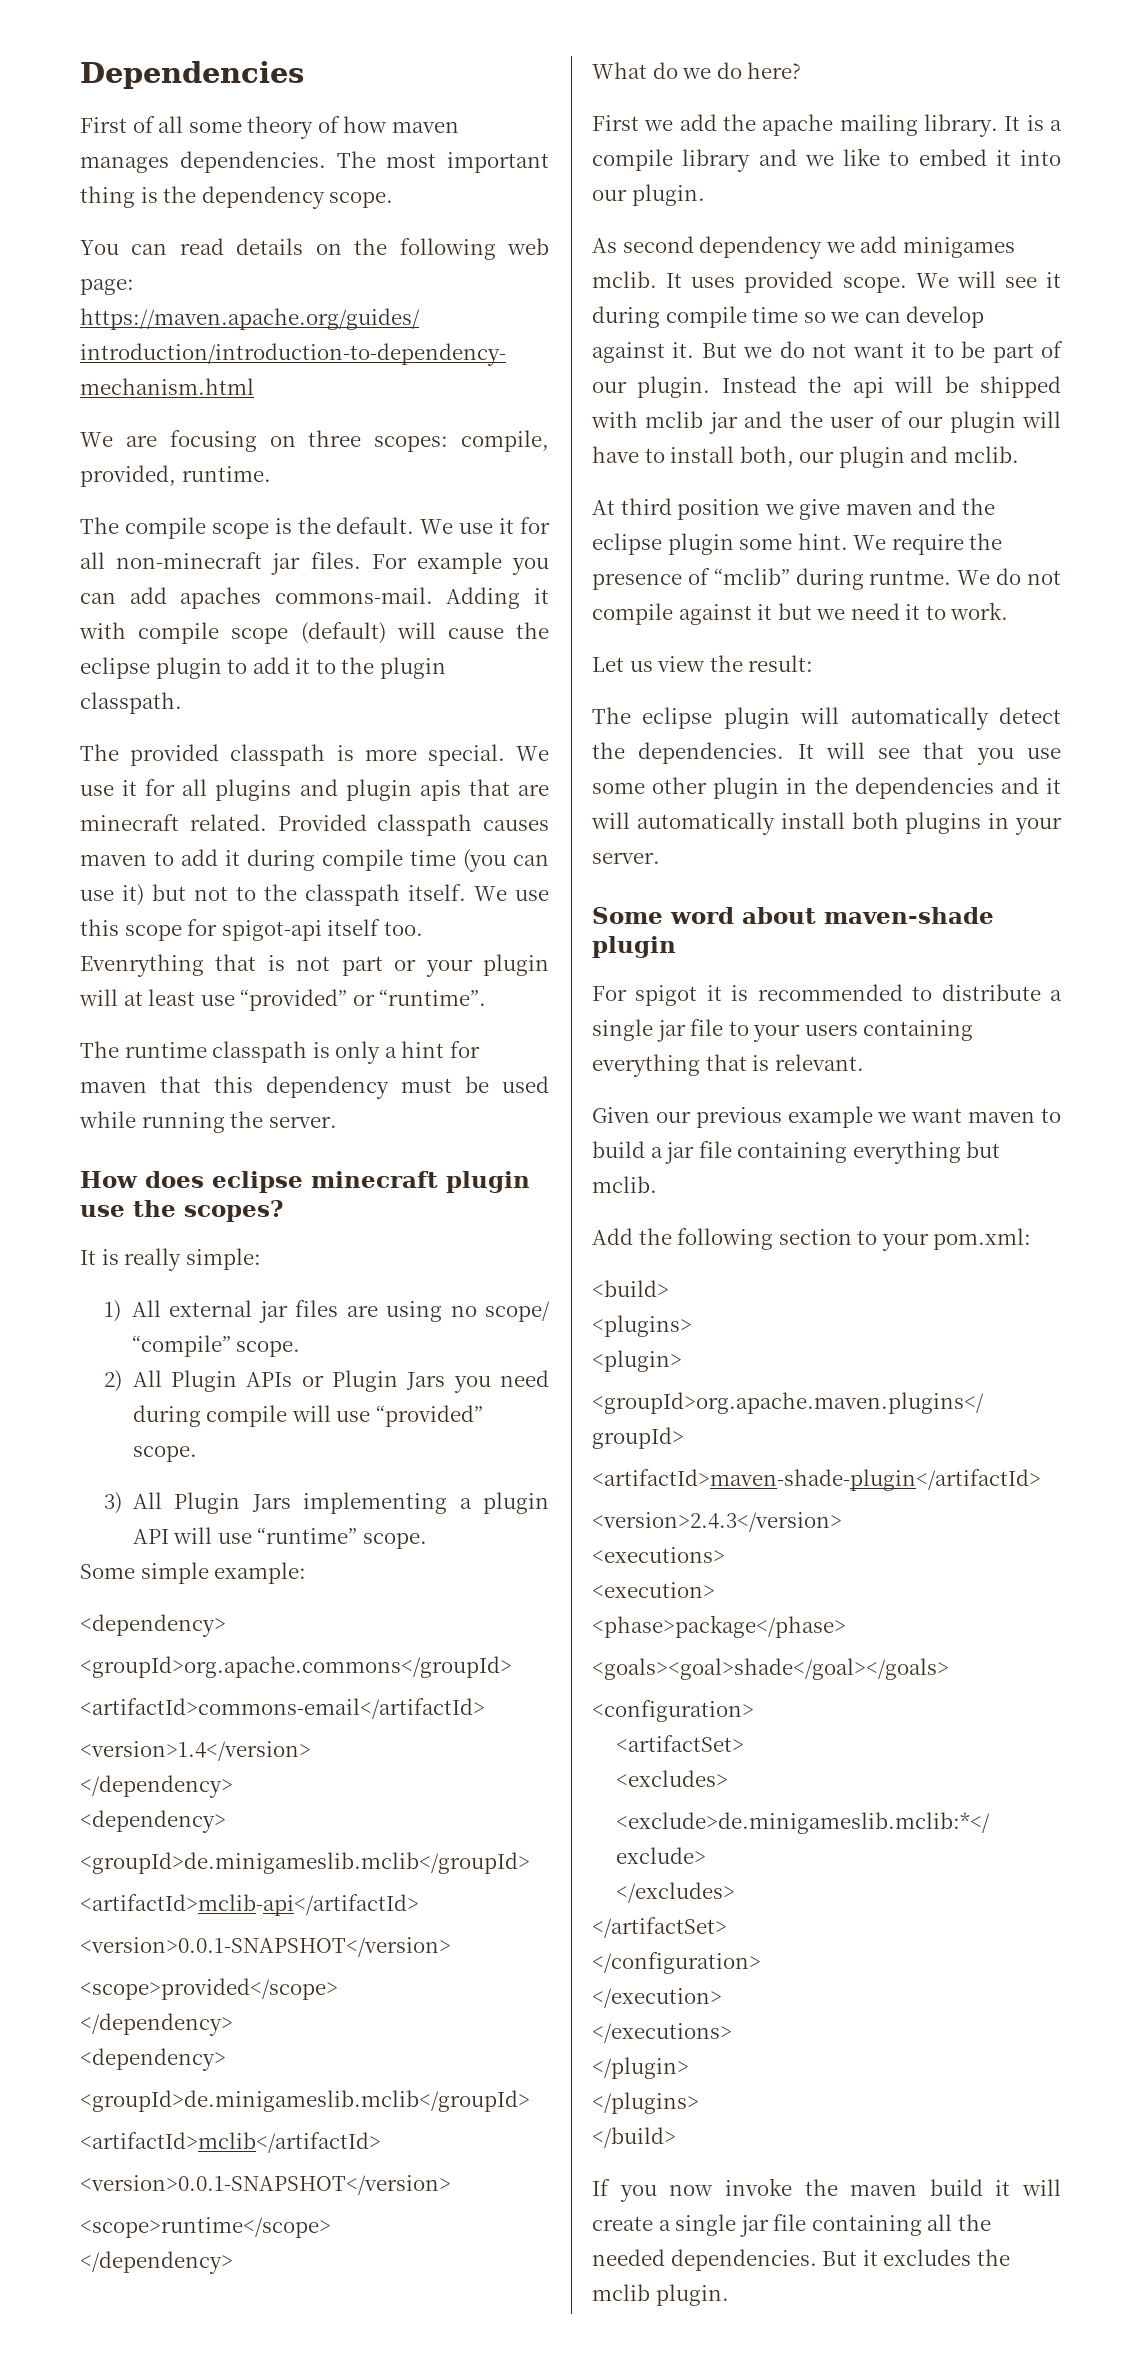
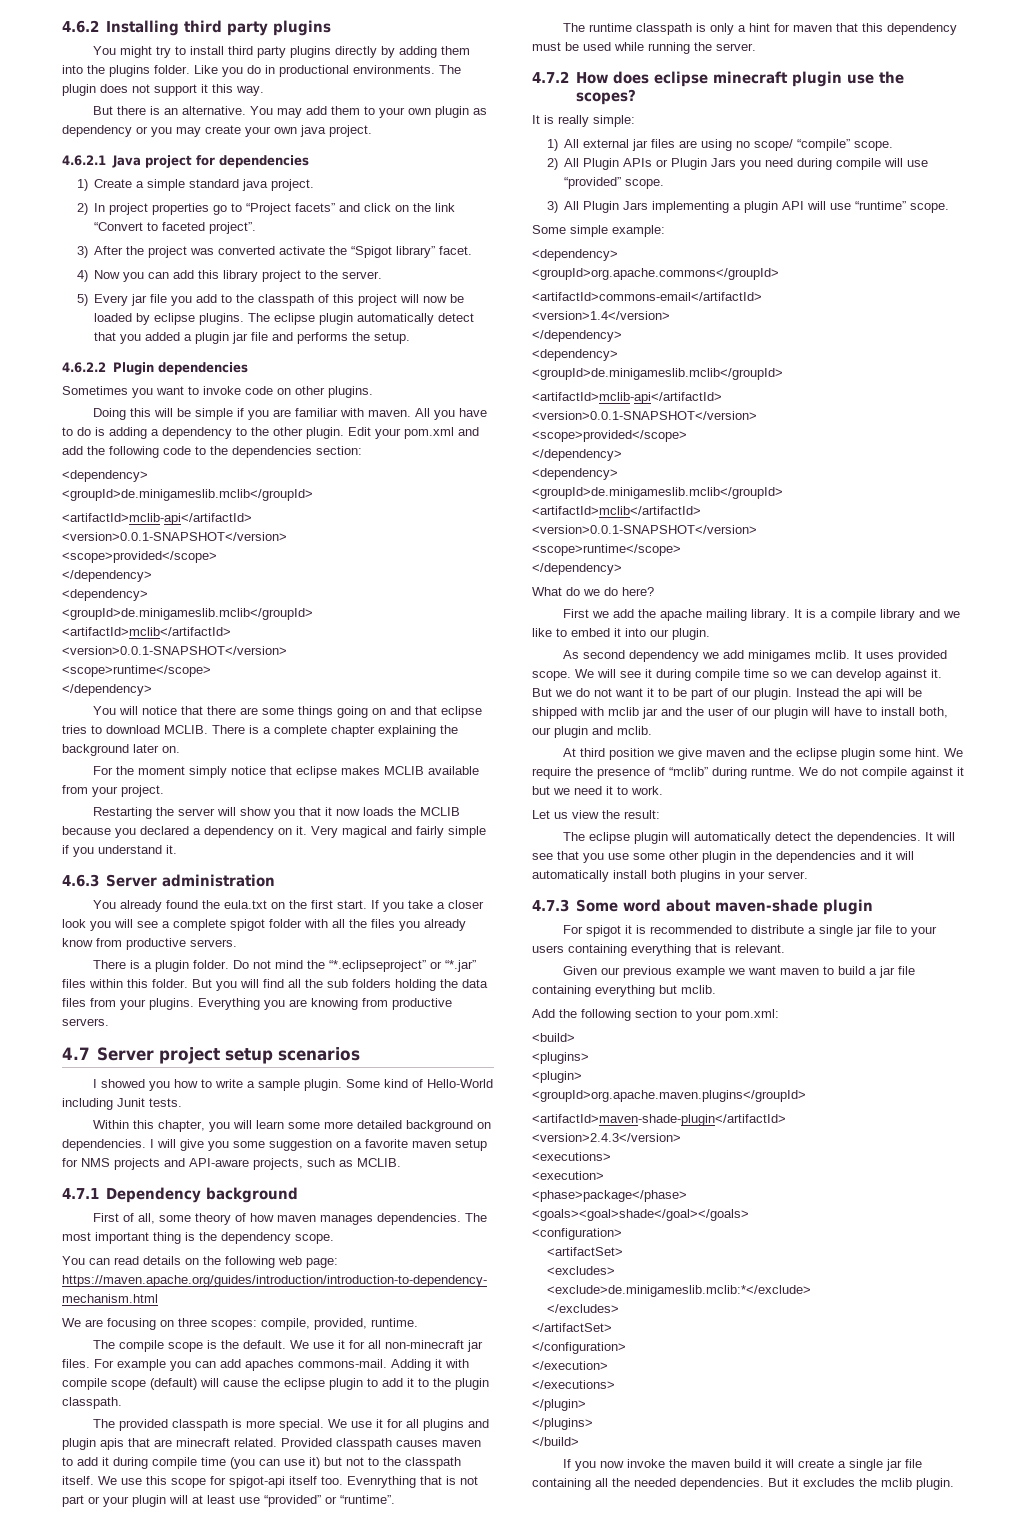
- Dependencies
+ 4.6.2 Installing third party plugins
+ You might try to install third party plugins directly by adding them into the plugins folder. Like you do in productional environments. The plugin does not support it this way.
+ But there is an alternative. You may add them to your own plugin as dependency or you may create your own java project.
+ 4.6.2.1 Java project for dependencies
+ 1) Create a simple standard java project.
+ 2) In project properties go to “Project facets” and click on the link “Convert to faceted project”.
+ 3) After the project was converted activate the “Spigot library” facet.
+ 4) Now you can add this library project to the server.
+ 5) Every jar file you add to the classpath of this project will now be loaded by eclipse plugins. The eclipse plugin automatically detect that you added a plugin jar file and performs the setup.
+ 4.6.2.2 Plugin dependencies
+ Sometimes you want to invoke code on other plugins.
+ Doing this will be simple if you are familiar with maven. All you have to do is adding a dependency to the other plugin. Edit your pom.xml and add the following code to the dependencies section:
+ <dependency>
+ <groupId>de.minigameslib.mclib</groupId>
+ <artifactId>mclib-api</artifactId>
+ <version>0.0.1-SNAPSHOT</version>
+ <scope>provided</scope>
+ </dependency>
+ <dependency>
+ <groupId>de.minigameslib.mclib</groupId>
+ <artifactId>mclib</artifactId>
+ <version>0.0.1-SNAPSHOT</version>
+ <scope>runtime</scope>
+ </dependency>
+ You will notice that there are some things going on and that eclipse tries to download MCLIB. There is a complete chapter explaining the background later on.
+ For the moment simply notice that eclipse makes MCLIB available from your project.
+ Restarting the server will show you that it now loads the MCLIB because you declared a dependency on it. Very magical and fairly simple if you understand it.
+ 4.6.3 Server administration
+ You already found the eula.txt on the first start. If you take a closer look you will see a complete spigot folder with all the files you already know from productive servers.
+ There is a plugin folder. Do not mind the “*.eclipseproject” or “*.jar” files within this folder. But you will find all the sub folders holding the data files from your plugins. Everything you are knowing from productive servers.
+ 4.7 Server project setup scenarios
+ I showed you how to write a sample plugin. Some kind of Hello-World including Junit tests.
+ Within this chapter, you will learn some more detailed background on dependencies. I will give you some suggestion on a favorite maven setup for NMS projects and API-aware projects, such as MCLIB.
+ 4.7.1 Dependency background
- First of all some theory of how maven manages dependencies.
+ First of all, some theory of how maven manages dependencies.
- How does eclipse minecraft plugin use the scopes?
+ 4.7.2 How does eclipse minecraft plugin use the scopes?
- Some word about maven-shade plugin
+ 4.7.3 Some word about maven-shade plugin

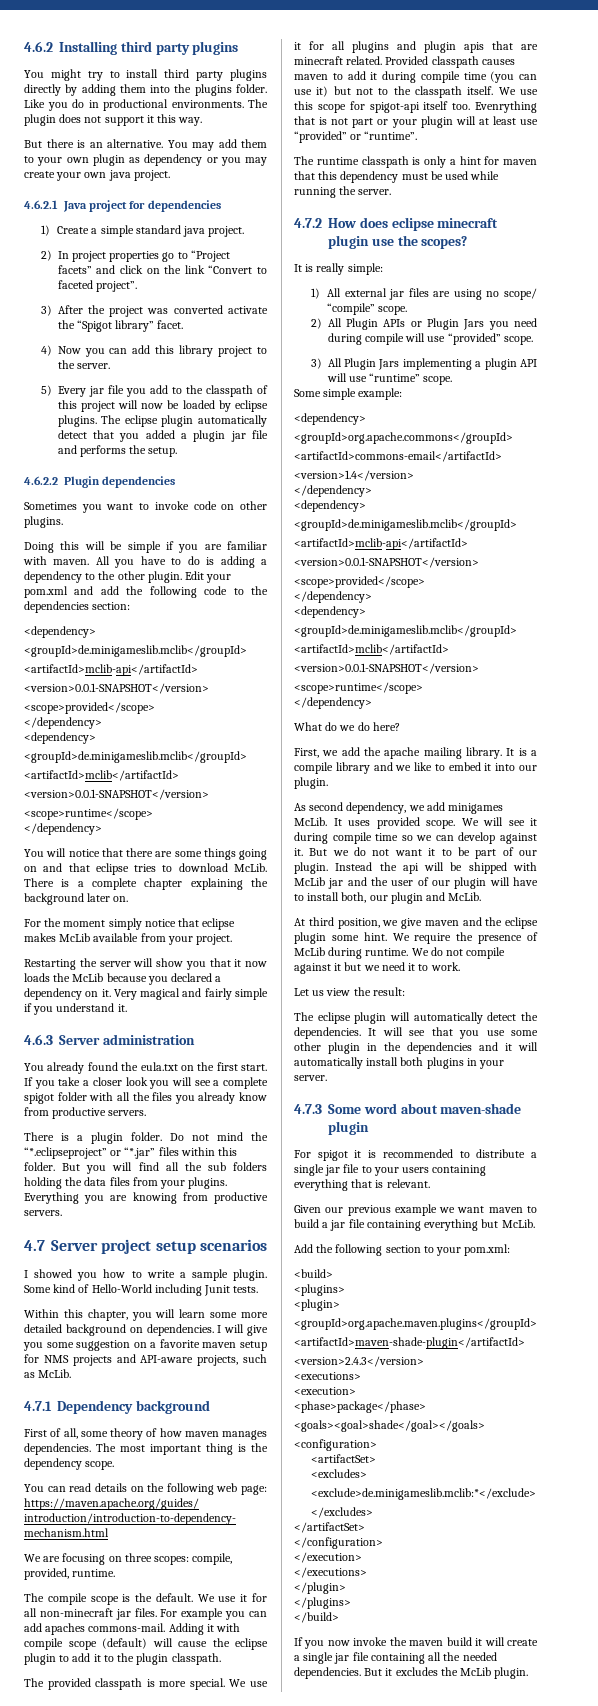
- You will notice that there are some things going on and that eclipse tries to download MCLIB.
+ You will notice that there are some things going on and that eclipse tries to download McLib.
- For the moment simply notice that eclipse makes MCLIB available from your project.
+ For the moment simply notice that eclipse makes McLib available from your project.
- Restarting the server will show you that it now loads the MCLIB because you declared a dependency on it.
+ Restarting the server will show you that it now loads the McLib because you declared a dependency on it.
- I will give you some suggestion on a favorite maven setup for NMS projects and API-aware projects, such as MCLIB.
+ I will give you some suggestion on a favorite maven setup for NMS projects and API-aware projects, such as McLib.
- First we add the apache mailing library.
+ First, we add the apache mailing library.
- As second dependency we add minigames mclib.
+ As second dependency, we add minigames McLib.
- Instead the api will be shipped with mclib jar and the user of our plugin will have to install both, our plugin and mclib.
+ Instead the api will be shipped with McLib jar and the user of our plugin will have to install both, our plugin and McLib.
- At third position we give maven and the eclipse plugin some hint.
+ At third position, we give maven and the eclipse plugin some hint.
- We require the presence of “mclib” during runtme.
+ We require the presence of McLib during runtime.
- Given our previous example we want maven to build a jar file containing everything but mclib.
+ Given our previous example we want maven to build a jar file containing everything but McLib.
- But it excludes the mclib plugin.
+ But it excludes the McLib plugin.

